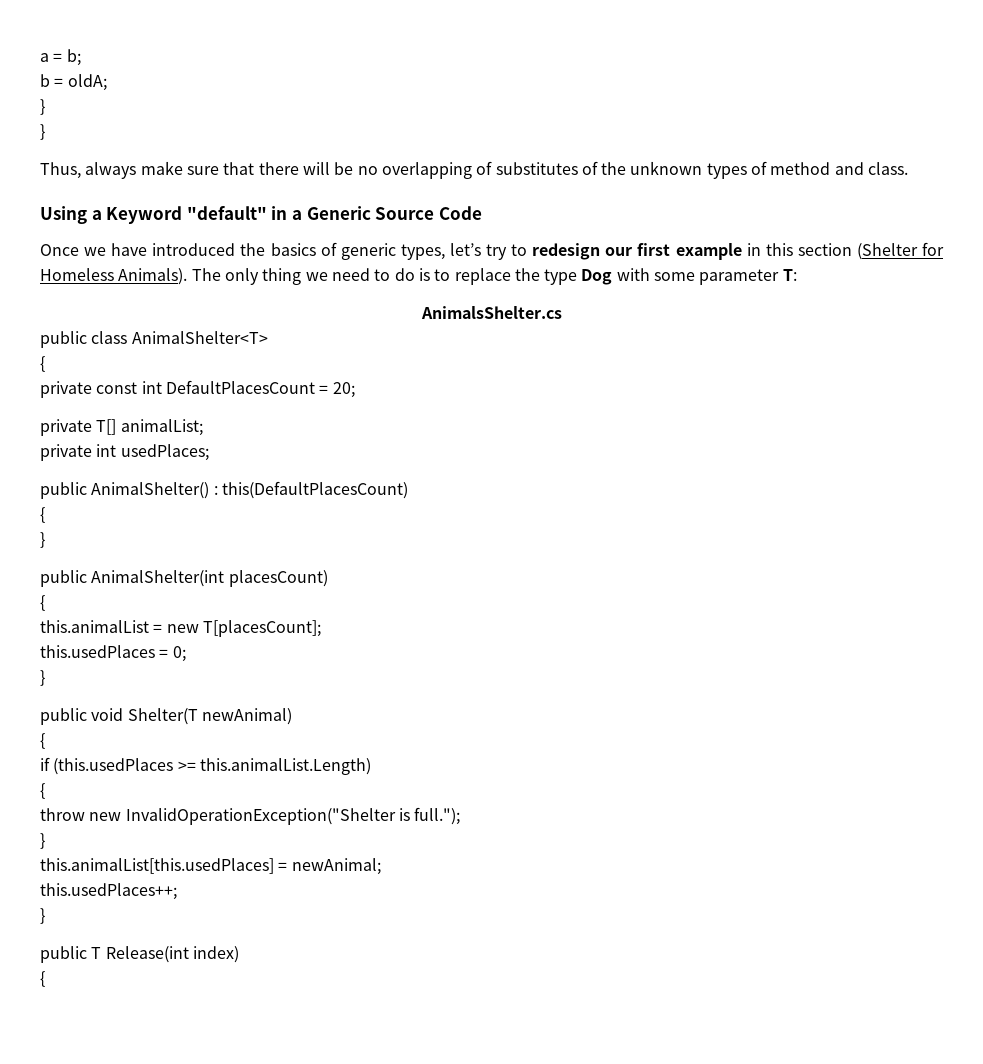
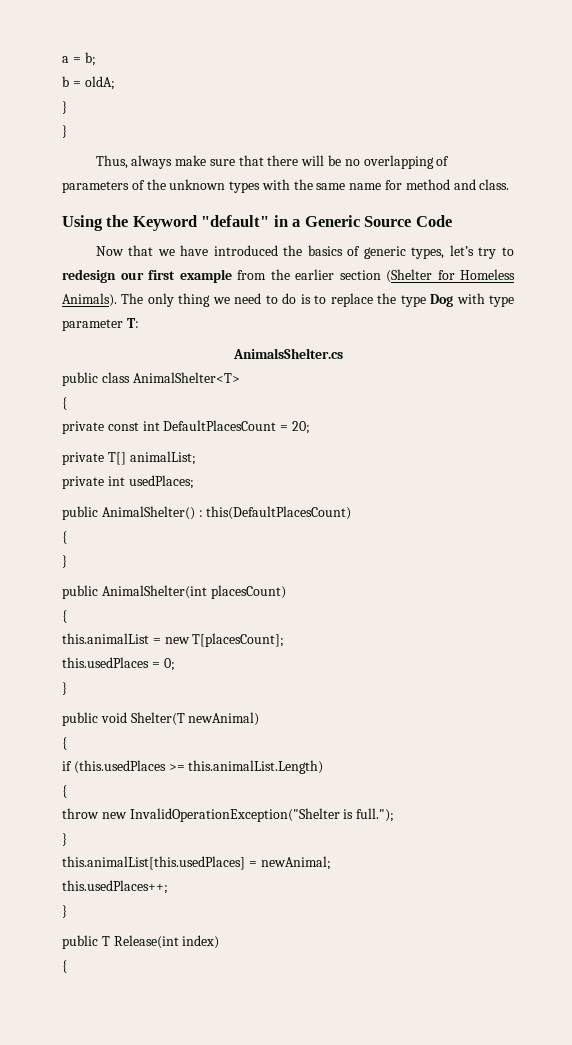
- Thus, always make sure that there will be no overlapping of substitutes of the unknown types of method and class.
+ Thus, always make sure that there will be no overlapping of parameters of the unknown types with the same name for method and class.
- Using a Keyword "default" in a Generic Source Code
+ Using the Keyword "default" in a Generic Source Code
- Once we have introduced the basics of generic types, let’s try to redesign our first example in this section (Shelter for Homeless Animals).
+ Now that we have introduced the basics of generic types, let’s try to redesign our first example from the earlier section (Shelter for Homeless Animals).
- The only thing we need to do is to replace the type Dog with some parameter T:
+ The only thing we need to do is to replace the type Dog with type parameter T:

